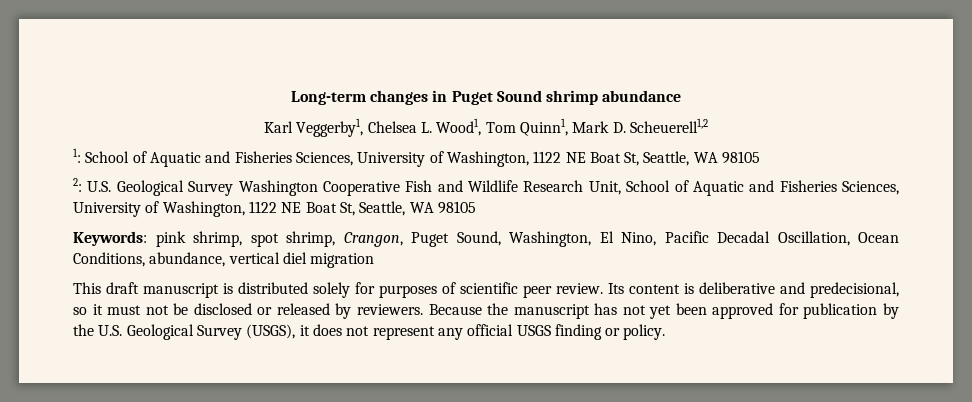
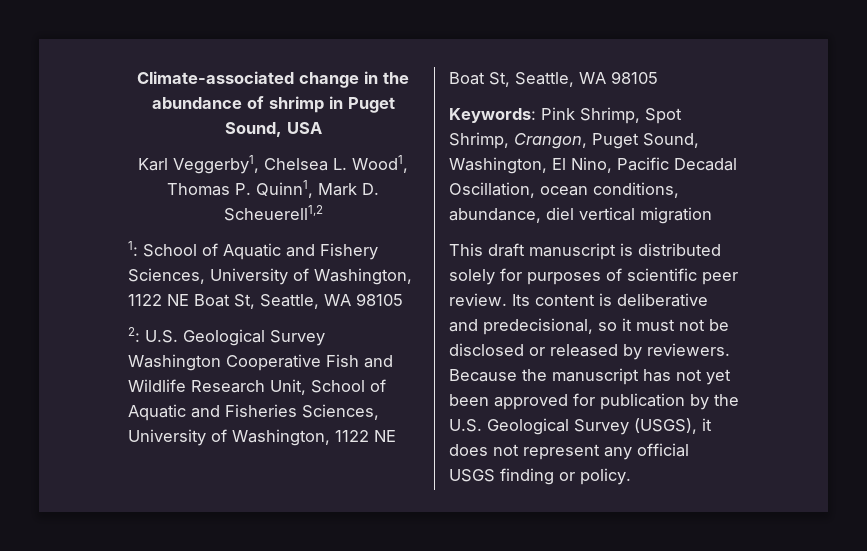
- Long-term changes in Puget Sound shrimp abundance
+ Climate-associated change in the abundance of shrimp in Puget Sound, USA
- Karl Veggerby1, Chelsea L. Wood1, Tom Quinn1, Mark D. Scheuerell1,2
+ Karl Veggerby1, Chelsea L. Wood1, Thomas P. Quinn1, Mark D. Scheuerell1,2
- 1: School of Aquatic and Fisheries Sciences, University of Washington, 1122 NE Boat St, Seattle, WA 98105
+ 1: School of Aquatic and Fishery Sciences, University of Washington, 1122 NE Boat St, Seattle, WA 98105
- Keywords: pink shrimp, spot shrimp, Crangon, Puget Sound, Washington, El Nino, Pacific Decadal Oscillation, Ocean Conditions, abundance, vertical diel migration
+ Keywords: Pink Shrimp, Spot Shrimp, Crangon, Puget Sound, Washington, El Nino, Pacific Decadal Oscillation, ocean conditions, abundance, diel vertical migration

